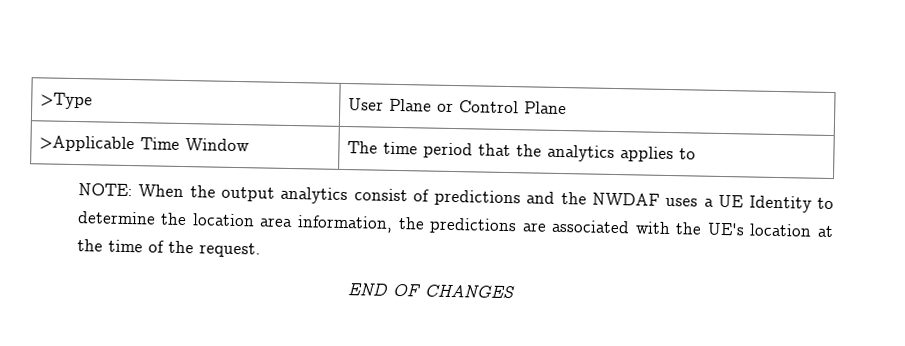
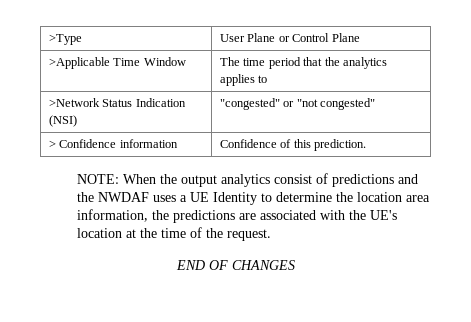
+ >Network Status Indication (NSI) | "congested" or "not congested"
+ > Confidence information | Confidence of this prediction.

